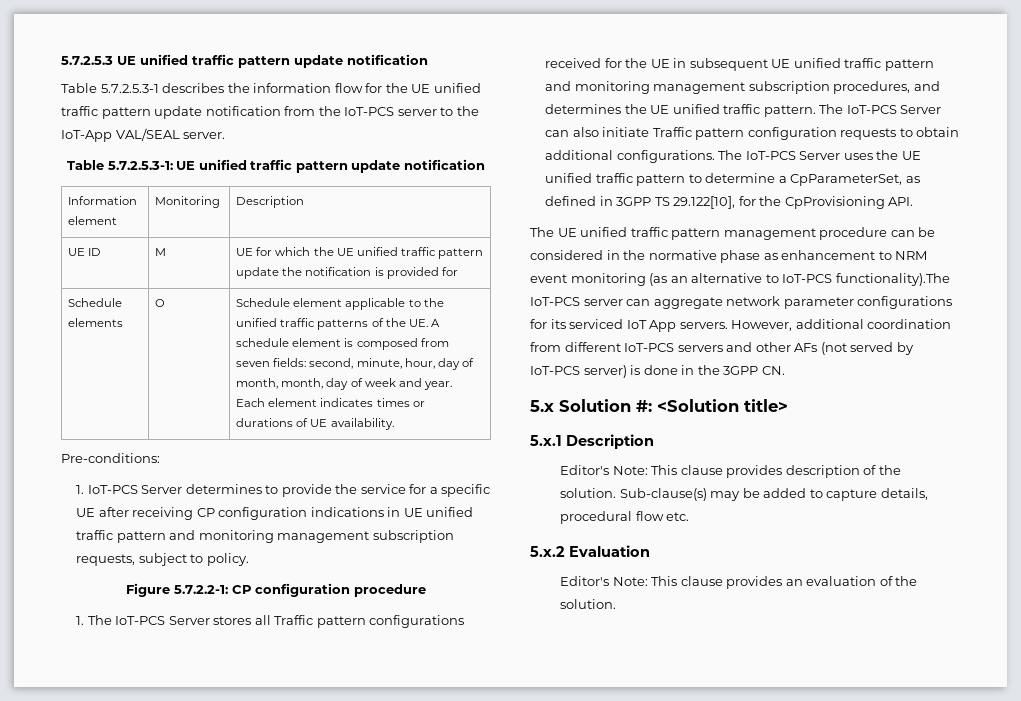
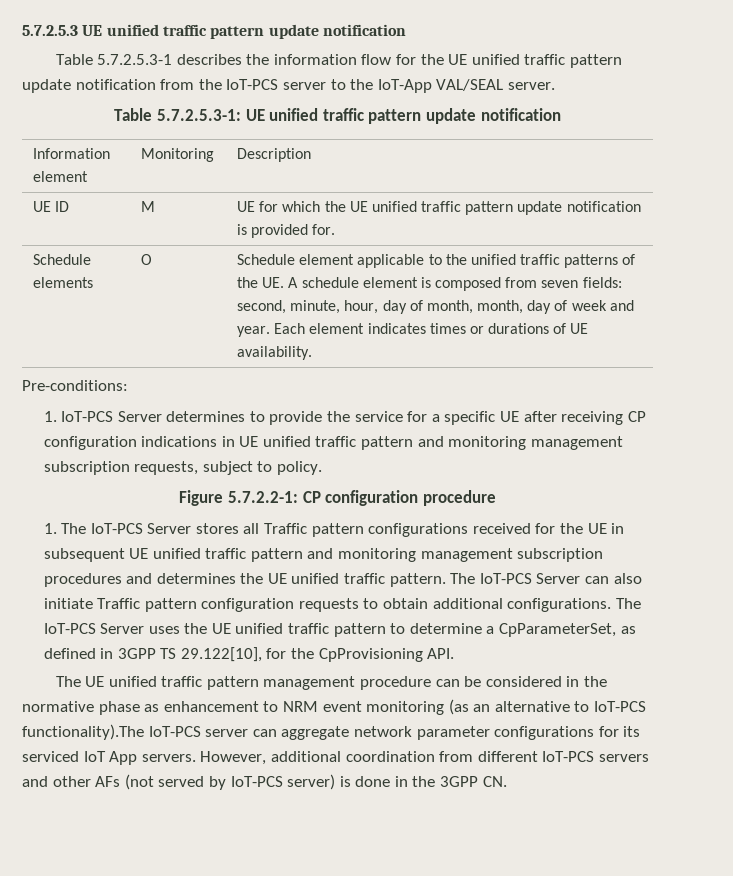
- UE ID | M | UE for which the UE unified traffic pattern update the notification is provided for
+ UE ID | M | UE for which the UE unified traffic pattern update notification is provided for.
- 1. The IoT-PCS Server stores all Traffic pattern configurations received for the UE in subsequent UE unified traffic pattern and monitoring management subscription procedures, and determines the UE unified traffic pattern.
+ 1. The IoT-PCS Server stores all Traffic pattern configurations received for the UE in subsequent UE unified traffic pattern and monitoring management subscription procedures and determines the UE unified traffic pattern.
- 5.x Solution #: <Solution title>
- 5.x.1 Description
- Editor's Note: This clause provides description of the solution. Sub-clause(s) may be added to capture details, procedural flow etc.
- 5.x.2 Evaluation
- Editor's Note: This clause provides an evaluation of the solution.

